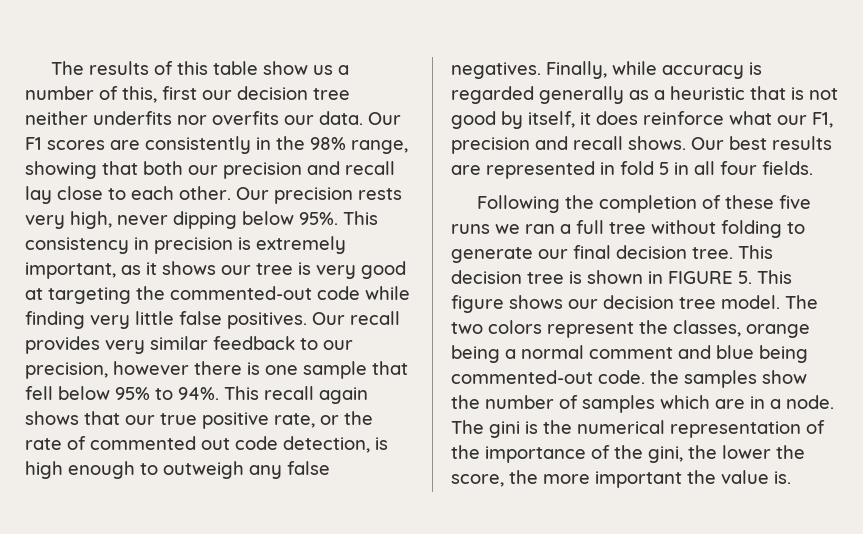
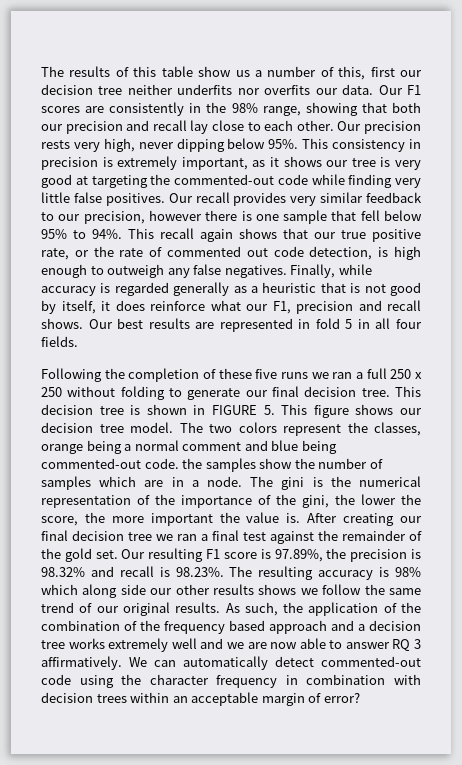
- Following the completion of these five runs we ran a full tree without folding to generate our final decision tree.
+ Following the completion of these five runs we ran a full 250 x 250 without folding to generate our final decision tree.
+ After creating our final decision tree we ran a final test against the remainder of the gold set. Our resulting F1 score is 97.89%, the precision is 98.32% and recall is 98.23%. The resulting accuracy is 98% which along side our other results shows we follow the same trend of our original results. As such, the application of the combination of the frequency based approach and a decision tree works extremely well and we are now able to answer RQ 3 affirmatively. We can automatically detect commented-out code using the character frequency in combination with decision trees within an acceptable margin of error?

